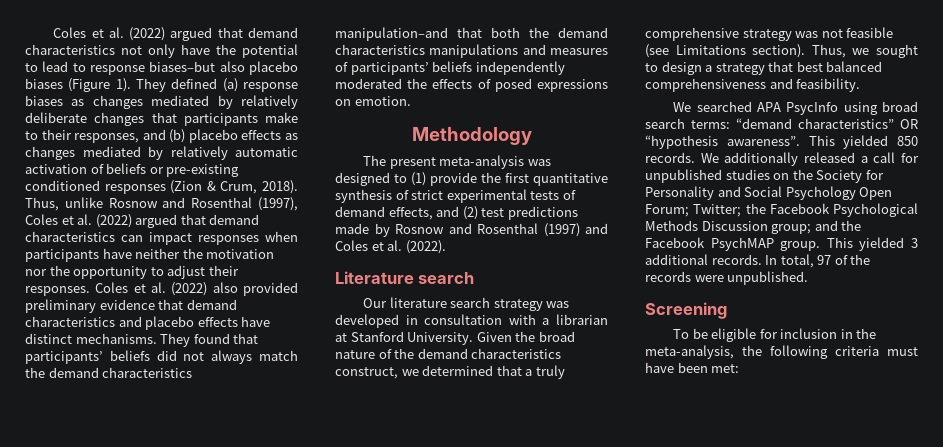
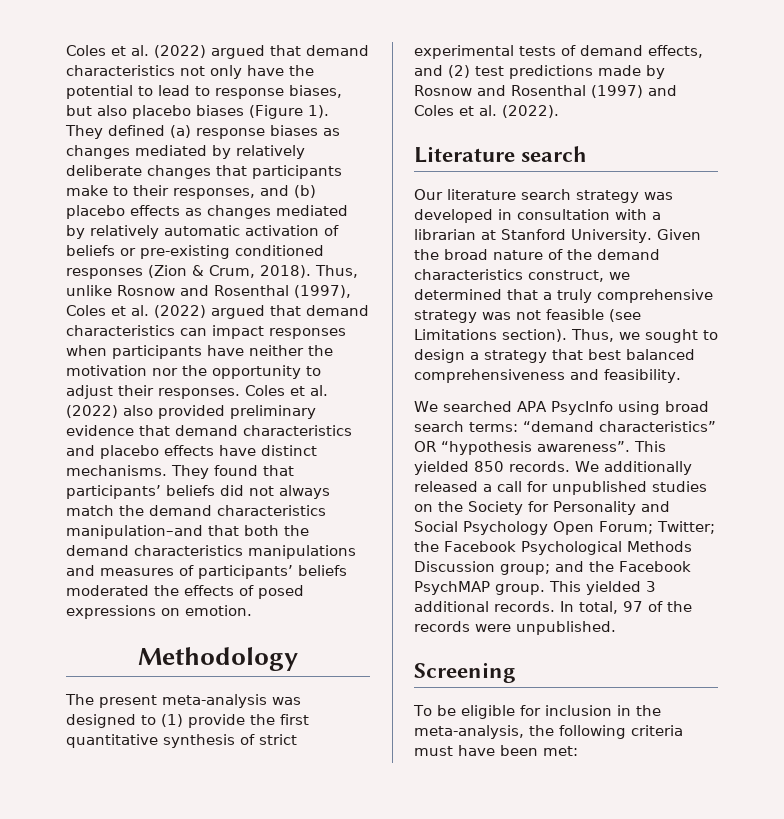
- Coles et al. (2022) argued that demand characteristics not only have the potential to lead to response biases–but also placebo biases (Figure 1).
+ Coles et al. (2022) argued that demand characteristics not only have the potential to lead to response biases, but also placebo biases (Figure 1).
- They found that participants’ beliefs did not always match the demand characteristics manipulation–and that both the demand characteristics manipulations and measures of participants’ beliefs independently moderated the effects of posed expressions on emotion.
+ They found that participants’ beliefs did not always match the demand characteristics manipulation–and that both the demand characteristics manipulations and measures of participants’ beliefs moderated the effects of posed expressions on emotion.

